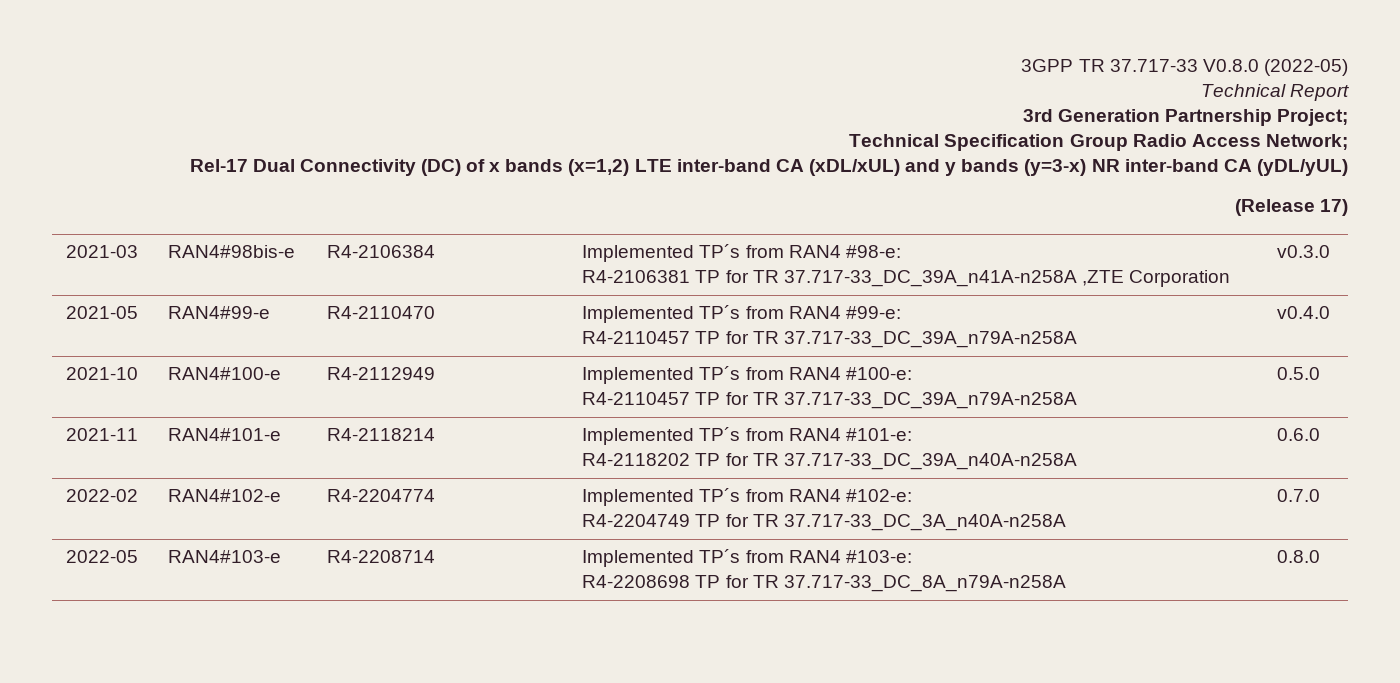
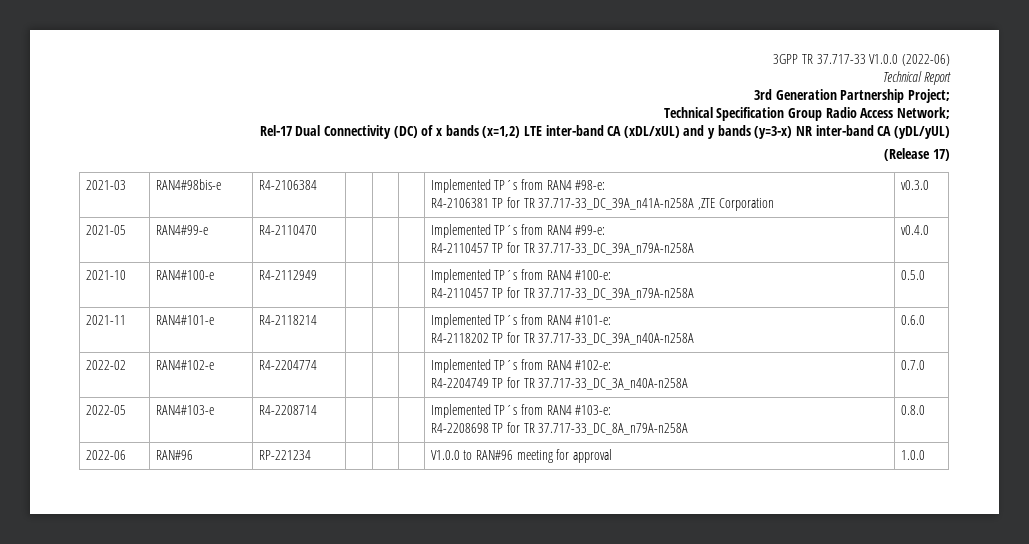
- 3GPP TR 37.717-33 V0.8.0 (2022-05)
+ 3GPP TR 37.717-33 V1.0.0 (2022-06)
+ 2022-06 | RAN#96 | RP-221234 | | | | V1.0.0 to RAN#96 meeting for approval | 1.0.0

